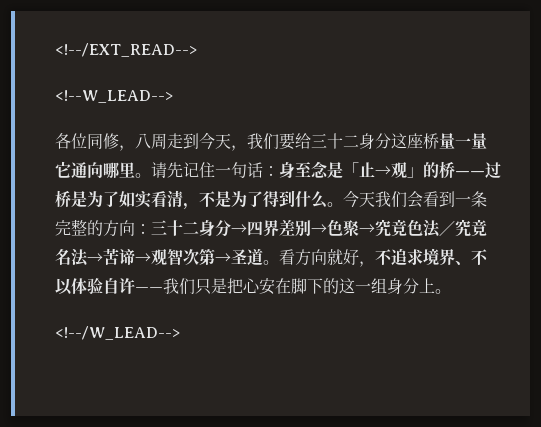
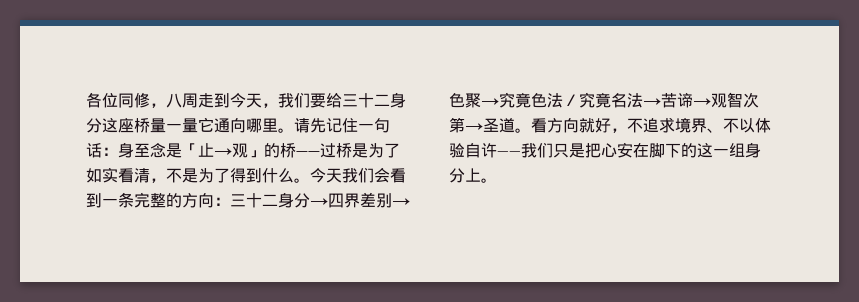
- <!--/EXT_READ-->
- <!--W_LEAD-->
- <!--/W_LEAD-->

